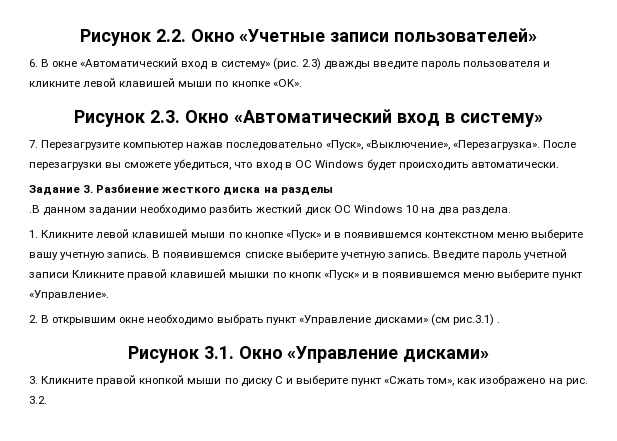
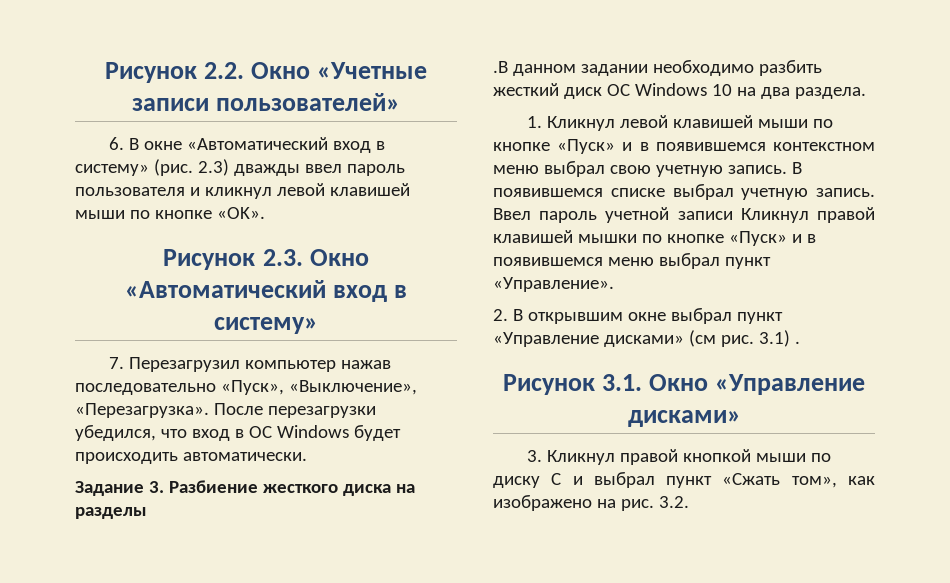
- 2.3) дважды введите пароль пользователя и кликните левой клавишей мыши по кнопке «OK».
+ 2.3) дважды ввел пароль пользователя и кликнул левой клавишей мыши по кнопке «OK».
- 7. Перезагрузите компьютер нажав последовательно «Пуск», «Выключение», «Перезагрузка».
+ 7. Перезагрузил компьютер нажав последовательно «Пуск», «Выключение», «Перезагрузка».
- После перезагрузки вы сможете убедиться, что вход в ОС Windows будет происходить автоматически.
+ После перезагрузки убедился, что вход в ОС Windows будет происходить автоматически.
- 1. Кликните левой клавишей мыши по кнопке «Пуск» и в появившемся контекстном меню выберите вашу учетную запись.
+ 1. Кликнул левой клавишей мыши по кнопке «Пуск» и в появившемся контекстном меню выбрал свою учетную запись.
- В появившемся списке выберите учетную запись. Введите пароль учетной записи Кликните правой клавишей мышки по кнопк «Пуск» и в появившемся меню выберите пункт «Управление».
+ В появившемся списке выбрал учетную запись. Ввел пароль учетной записи Кликнул правой клавишей мышки по кнопке «Пуск» и в появившемся меню выбрал пункт «Управление».
- 2. В открывшим окне необходимо выбрать пункт «Управление дисками» (см рис.3.1) .
+ 2. В открывшим окне выбрал пункт «Управление дисками» (см рис. 3.1) .
- 3. Кликните правой кнопкой мыши по диску С и выберите пункт «Сжать том», как изображено на рис.
+ 3. Кликнул правой кнопкой мыши по диску С и выбрал пункт «Сжать том», как изображено на рис.

